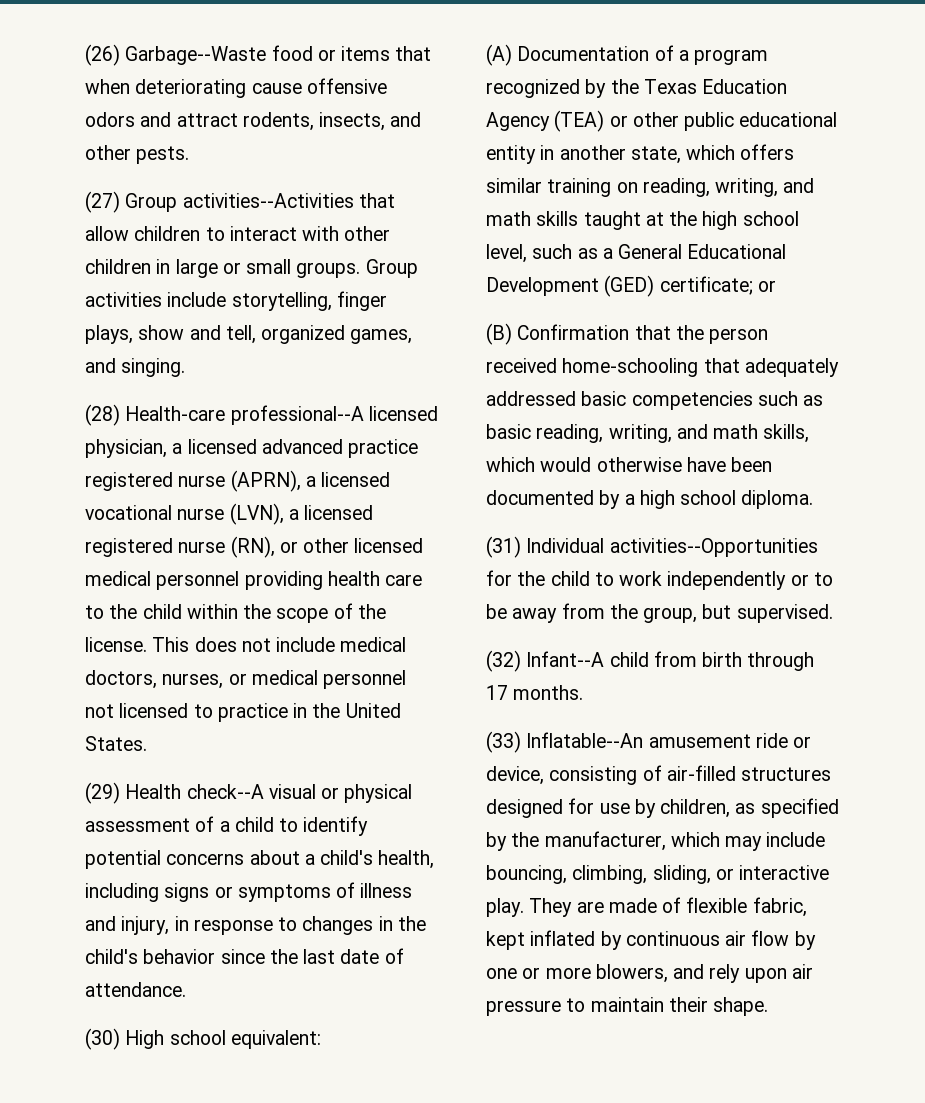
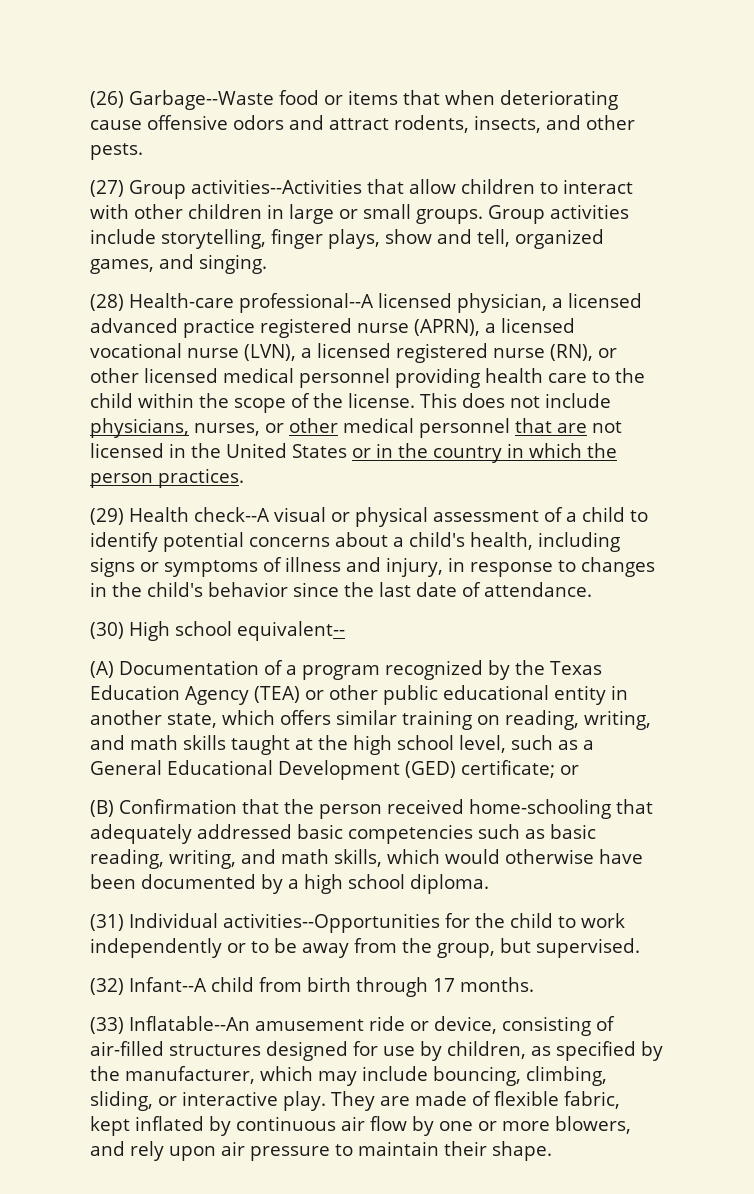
- This does not include medical doctors, nurses, or medical personnel not licensed to practice in the United States.
+ This does not include physicians, nurses, or other medical personnel that are not licensed in the United States or in the country in which the person practices.
- (30) High school equivalent:
+ (30) High school equivalent--

